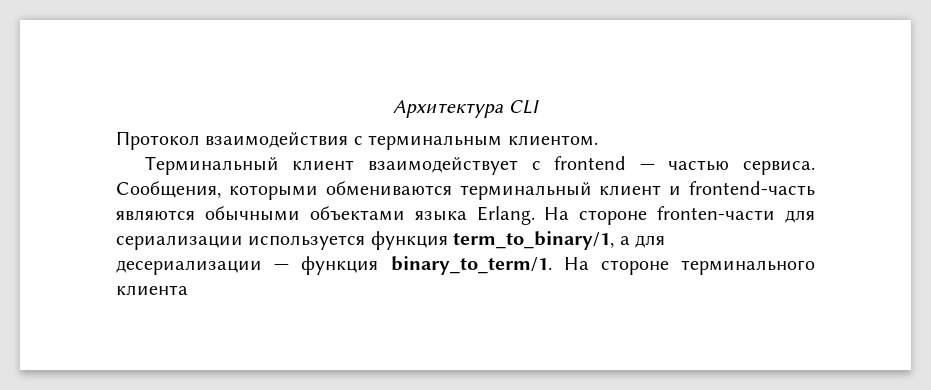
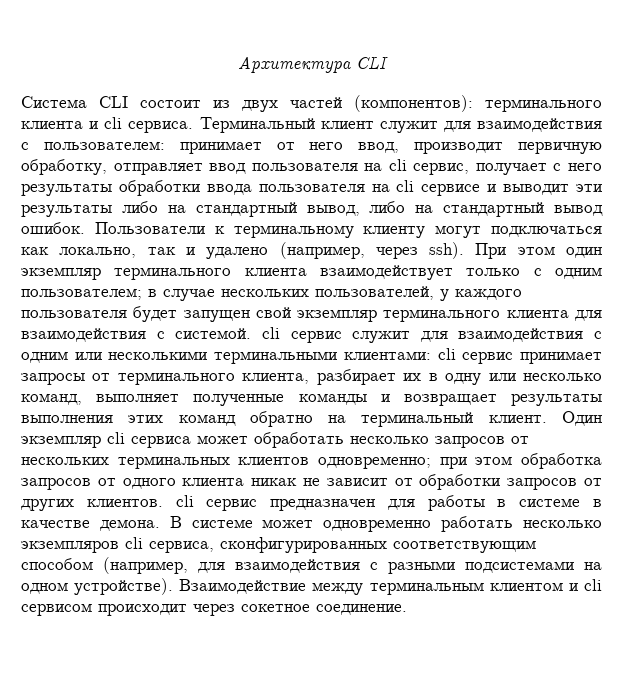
- Протокол взаимодействия с терминальным клиентом.
- Терминальный клиент взаимодействует с frontend — частью сервиса. Сообщения, которыми обмениваются терминальный клиент и frontend-часть являются обычными объектами языка Erlang. На стороне fronten-части для сериализации используется функция term_to_binary/1, а для десериализации — функция binary_to_term/1. На стороне терминального клиента
+ Система CLI состоит из двух частей (компонентов): терминального клиента и cli сервиса. Терминальный клиент служит для взаимодействия с пользователем: принимает от него ввод, производит первичную обработку, отправляет ввод пользователя на cli сервис, получает с него результаты обработки ввода пользователя на cli сервисе и выводит эти результаты либо на стандартный вывод, либо на стандартный вывод ошибок. Пользователи к терминальному клиенту могут подключаться как локально, так и удалено (например, через ssh). При этом один экземпляр терминального клиента взаимодействует только с одним пользователем; в случае нескольких пользователей, у каждого пользователя будет запущен свой экземпляр терминального клиента для взаимодействия с системой. cli сервис служит для взаимодействия с одним или несколькими терминальными клиентами: cli сервис принимает запросы от терминального клиента, разбирает их в одну или несколько команд, выполняет полученные команды и возвращает результаты выполнения этих команд обратно на терминальный клиент. Один экземпляр cli сервиса может обработать несколько запросов от нескольких терминальных клиентов одновременно; при этом обработка запросов от одного клиента никак не зависит от обработки запросов от других клиентов. cli сервис предназначен для работы в системе в качестве демона. В системе может одновременно работать несколько экземпляров cli сервиса, сконфигурированных соответствующим способом (например, для взаимодействия с разными подсистемами на одном устройстве). Взаимодействие между терминальным клиентом и cli сервисом происходит через сокетное соединение.

